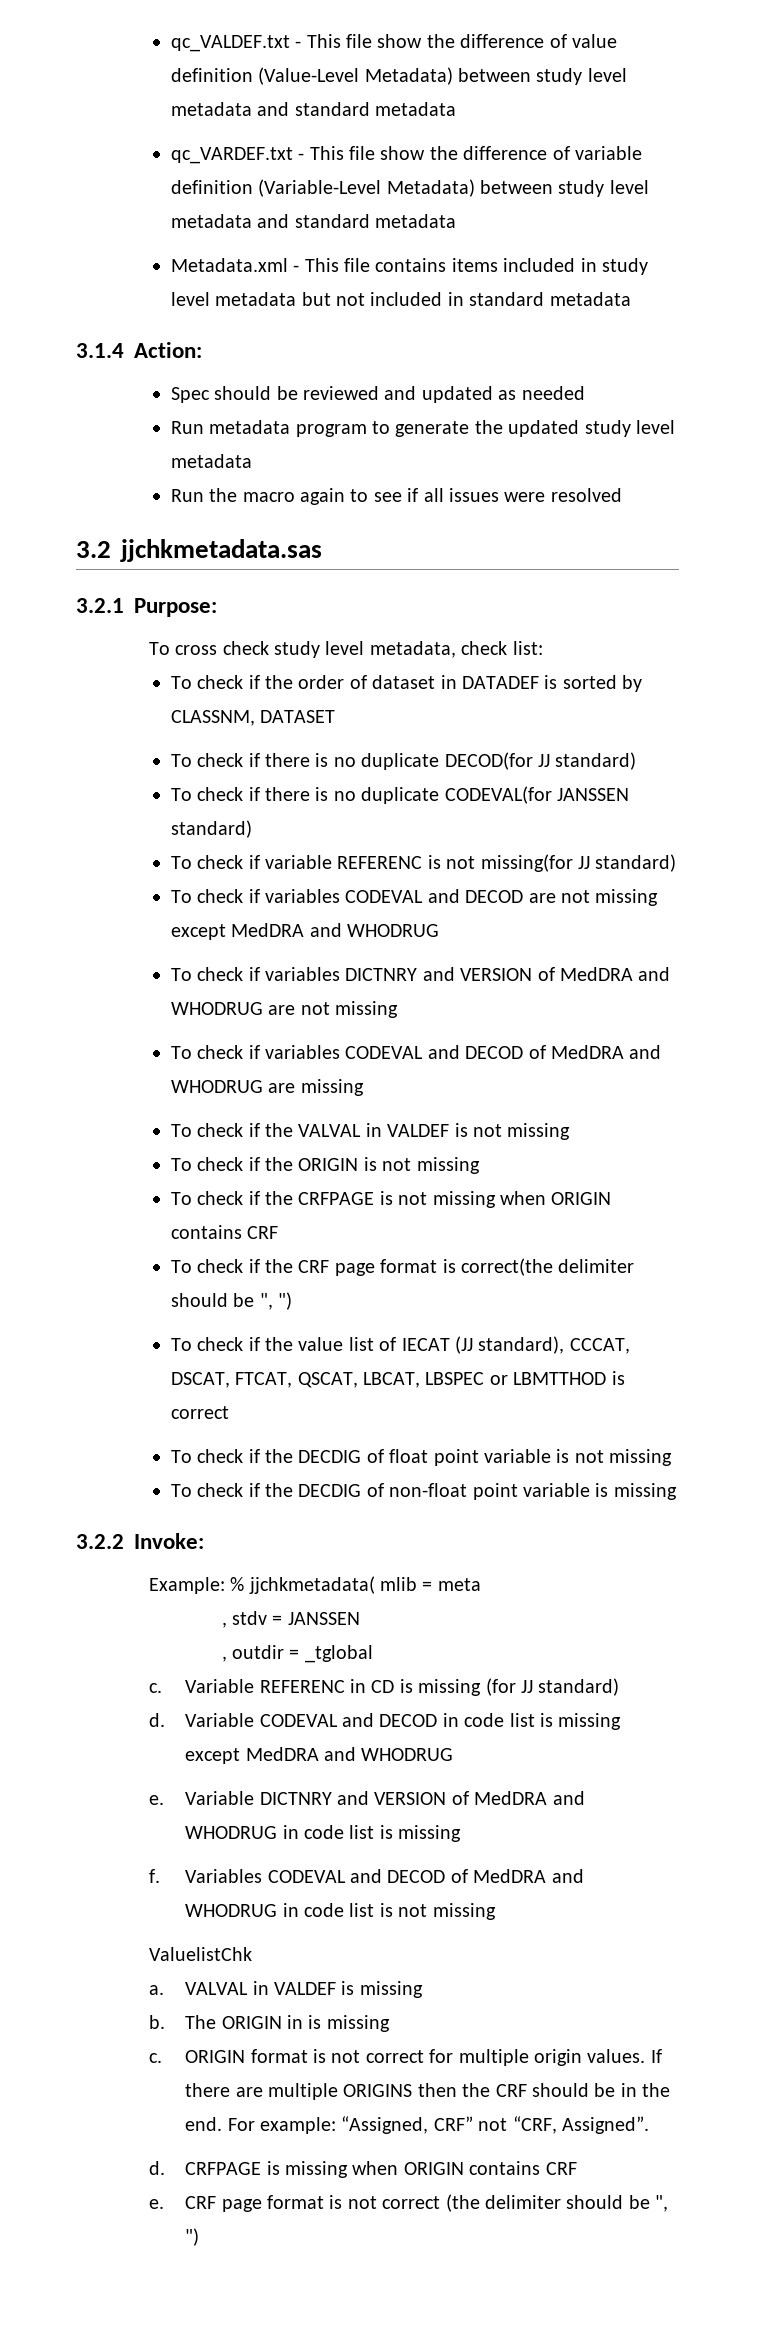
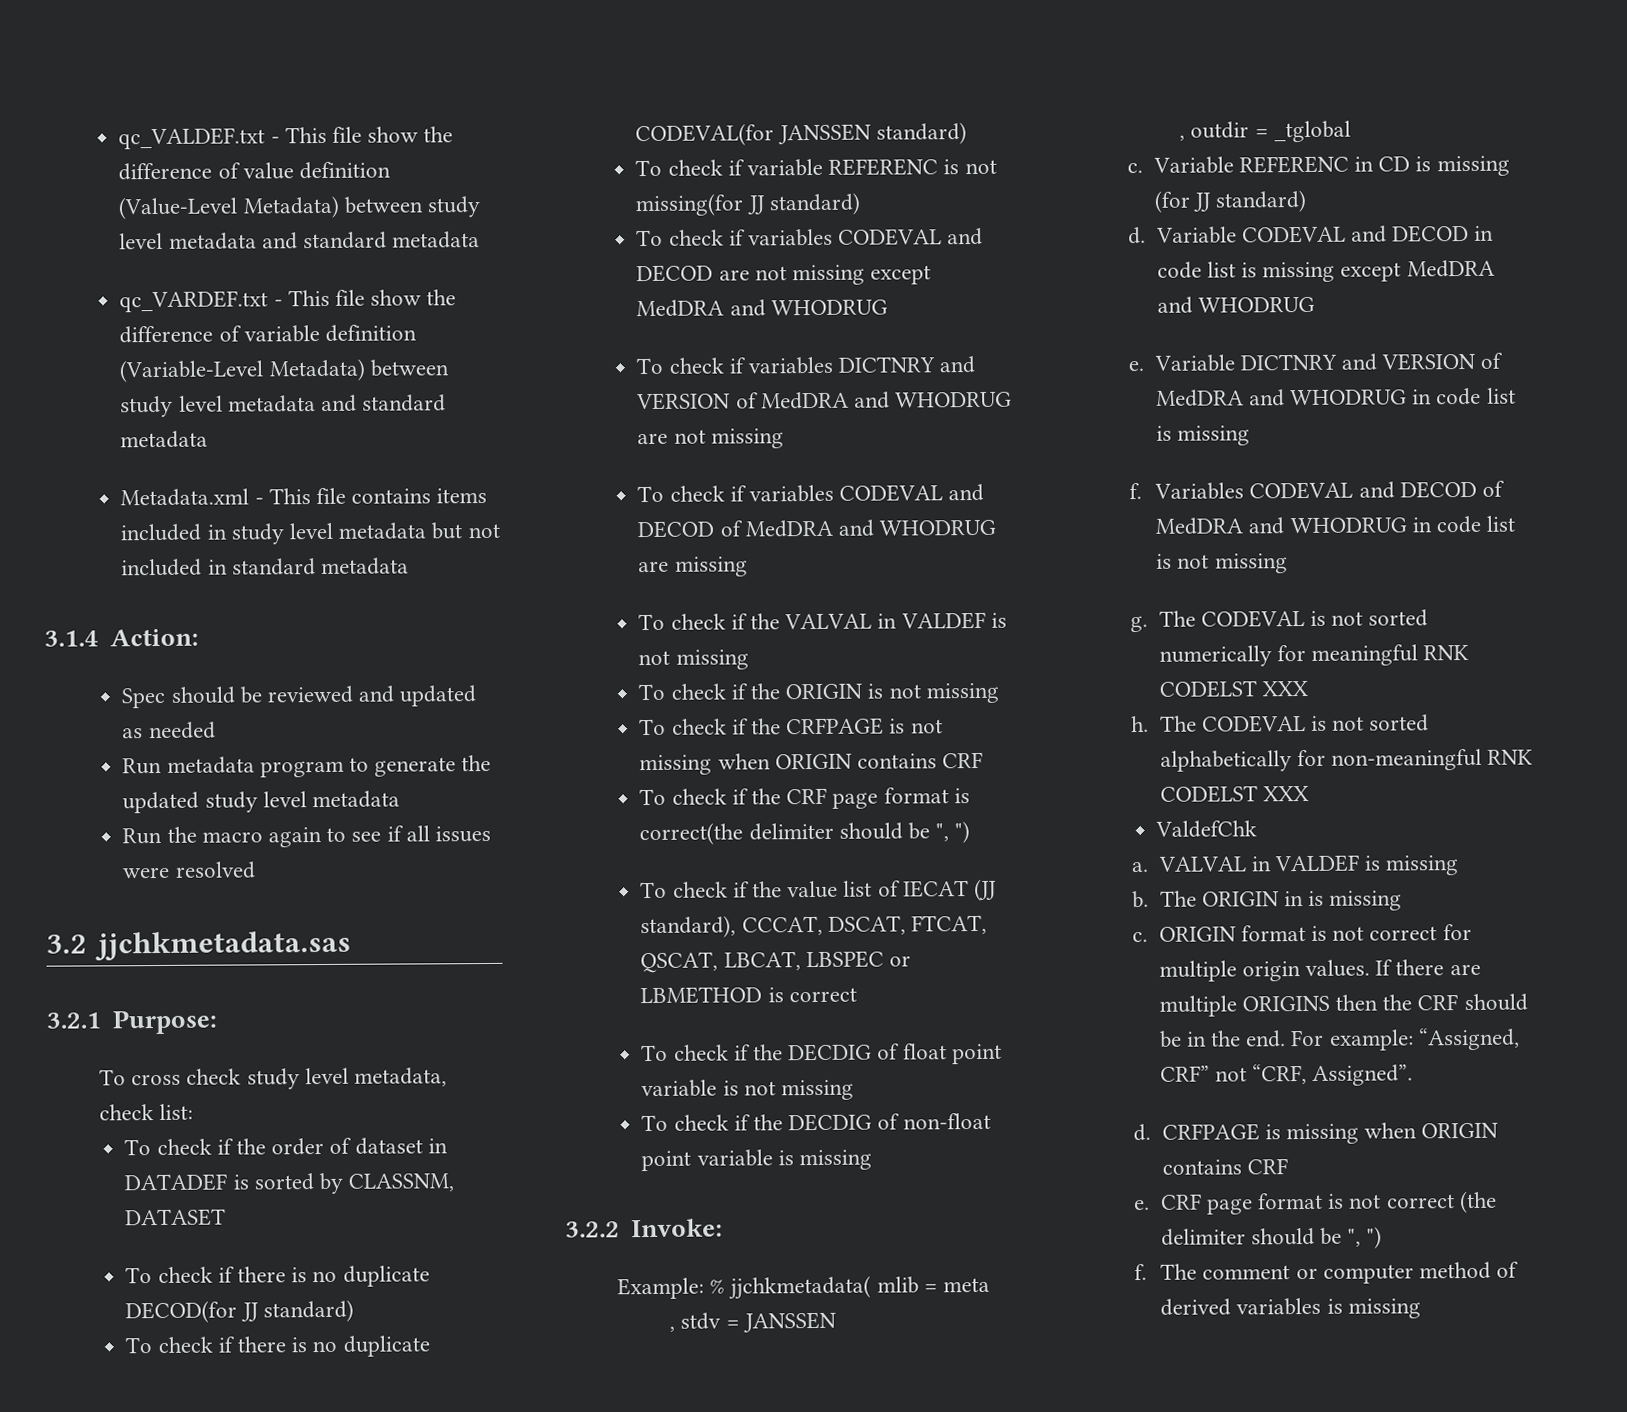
- To check if the value list of IECAT (JJ standard), CCCAT, DSCAT, FTCAT, QSCAT, LBCAT, LBSPEC or LBMTTHOD is correct
+ To check if the value list of IECAT (JJ standard), CCCAT, DSCAT, FTCAT, QSCAT, LBCAT, LBSPEC or LBMETHOD is correct
- ValuelistChk
+ g. The CODEVAL is not sorted numerically for meaningful RNK CODELST XXX
+ h. The CODEVAL is not sorted alphabetically for non-meaningful RNK CODELST XXX
+ ValdefChk
+ f. The comment or computer method of derived variables is missing

